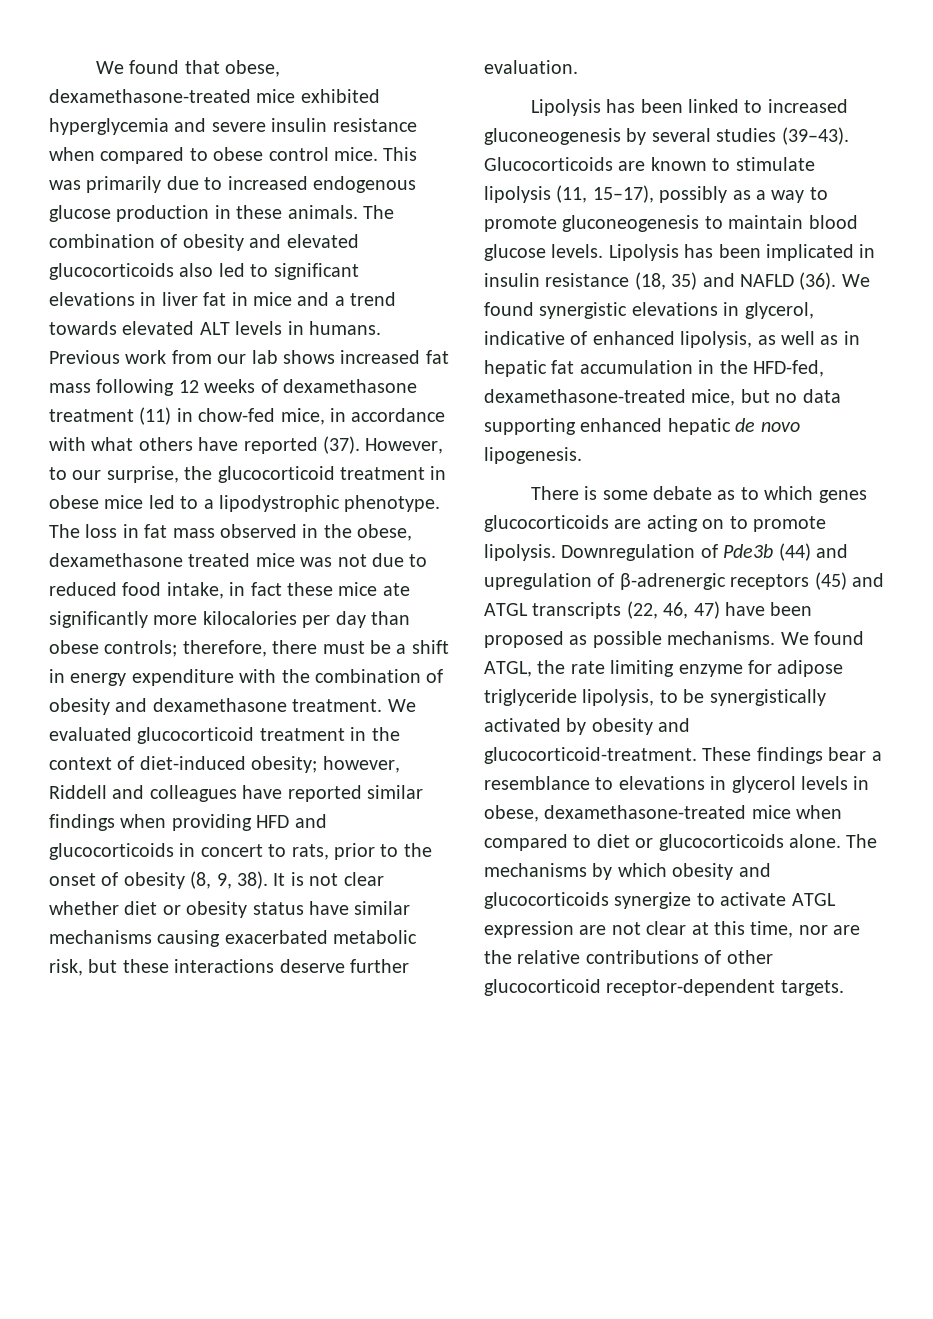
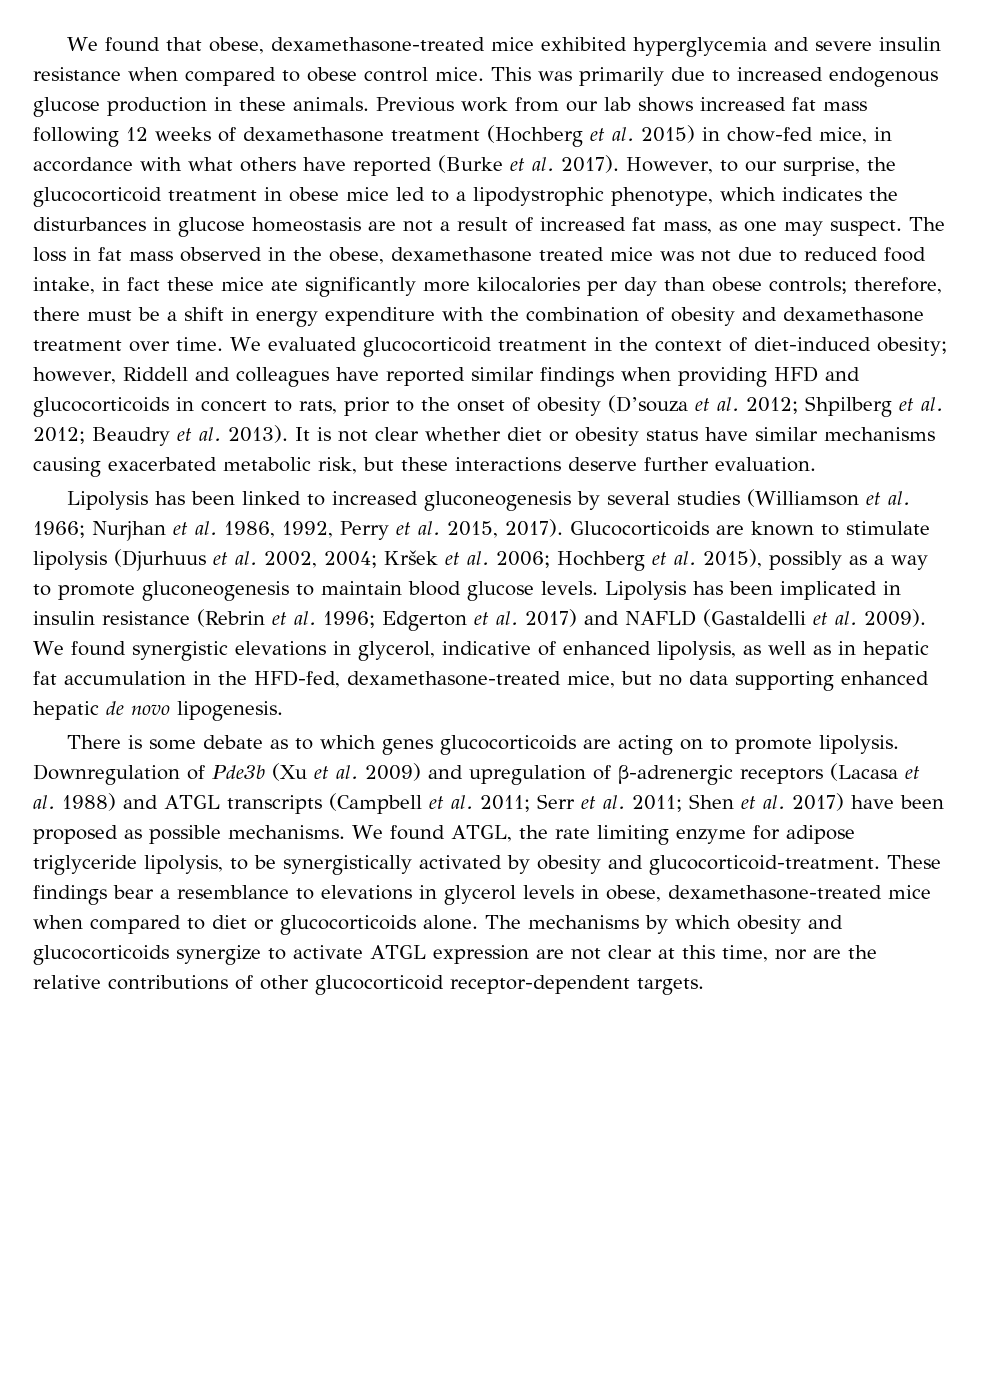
- The combination of obesity and elevated glucocorticoids also led to significant elevations in liver fat in mice and a trend towards elevated ALT levels in humans.
- Previous work from our lab shows increased fat mass following 12 weeks of dexamethasone treatment (11) in chow-fed mice, in accordance with what others have reported (37).
+ Previous work from our lab shows increased fat mass following 12 weeks of dexamethasone treatment (Hochberg et al. 2015) in chow-fed mice, in accordance with what others have reported (Burke et al. 2017).
- However, to our surprise, the glucocorticoid treatment in obese mice led to a lipodystrophic phenotype.
+ However, to our surprise, the glucocorticoid treatment in obese mice led to a lipodystrophic phenotype, which indicates the disturbances in glucose homeostasis are not a result of increased fat mass, as one may suspect.
- The loss in fat mass observed in the obese, dexamethasone treated mice was not due to reduced food intake, in fact these mice ate significantly more kilocalories per day than obese controls; therefore, there must be a shift in energy expenditure with the combination of obesity and dexamethasone treatment.
+ The loss in fat mass observed in the obese, dexamethasone treated mice was not due to reduced food intake, in fact these mice ate significantly more kilocalories per day than obese controls; therefore, there must be a shift in energy expenditure with the combination of obesity and dexamethasone treatment over time.
- We evaluated glucocorticoid treatment in the context of diet-induced obesity; however, Riddell and colleagues have reported similar findings when providing HFD and glucocorticoids in concert to rats, prior to the onset of obesity (8, 9, 38).
+ We evaluated glucocorticoid treatment in the context of diet-induced obesity; however, Riddell and colleagues have reported similar findings when providing HFD and glucocorticoids in concert to rats, prior to the onset of obesity (D’souza et al. 2012; Shpilberg et al. 2012; Beaudry et al. 2013).
- Lipolysis has been linked to increased gluconeogenesis by several studies (39–43).
+ Lipolysis has been linked to increased gluconeogenesis by several studies (Williamson et al. 1966; Nurjhan et al. 1986, 1992, Perry et al. 2015, 2017).
- Glucocorticoids are known to stimulate lipolysis (11, 15–17), possibly as a way to promote gluconeogenesis to maintain blood glucose levels.
+ Glucocorticoids are known to stimulate lipolysis (Djurhuus et al. 2002, 2004; Kršek et al. 2006; Hochberg et al. 2015), possibly as a way to promote gluconeogenesis to maintain blood glucose levels.
- Lipolysis has been implicated in insulin resistance (18, 35) and NAFLD (36).
+ Lipolysis has been implicated in insulin resistance (Rebrin et al. 1996; Edgerton et al. 2017) and NAFLD (Gastaldelli et al. 2009).
- Downregulation of Pde3b (44) and upregulation of β-adrenergic receptors (45) and ATGL transcripts (22, 46, 47) have been proposed as possible mechanisms.
+ Downregulation of Pde3b (Xu et al. 2009) and upregulation of β-adrenergic receptors (Lacasa et al. 1988) and ATGL transcripts (Campbell et al. 2011; Serr et al. 2011; Shen et al. 2017) have been proposed as possible mechanisms.

